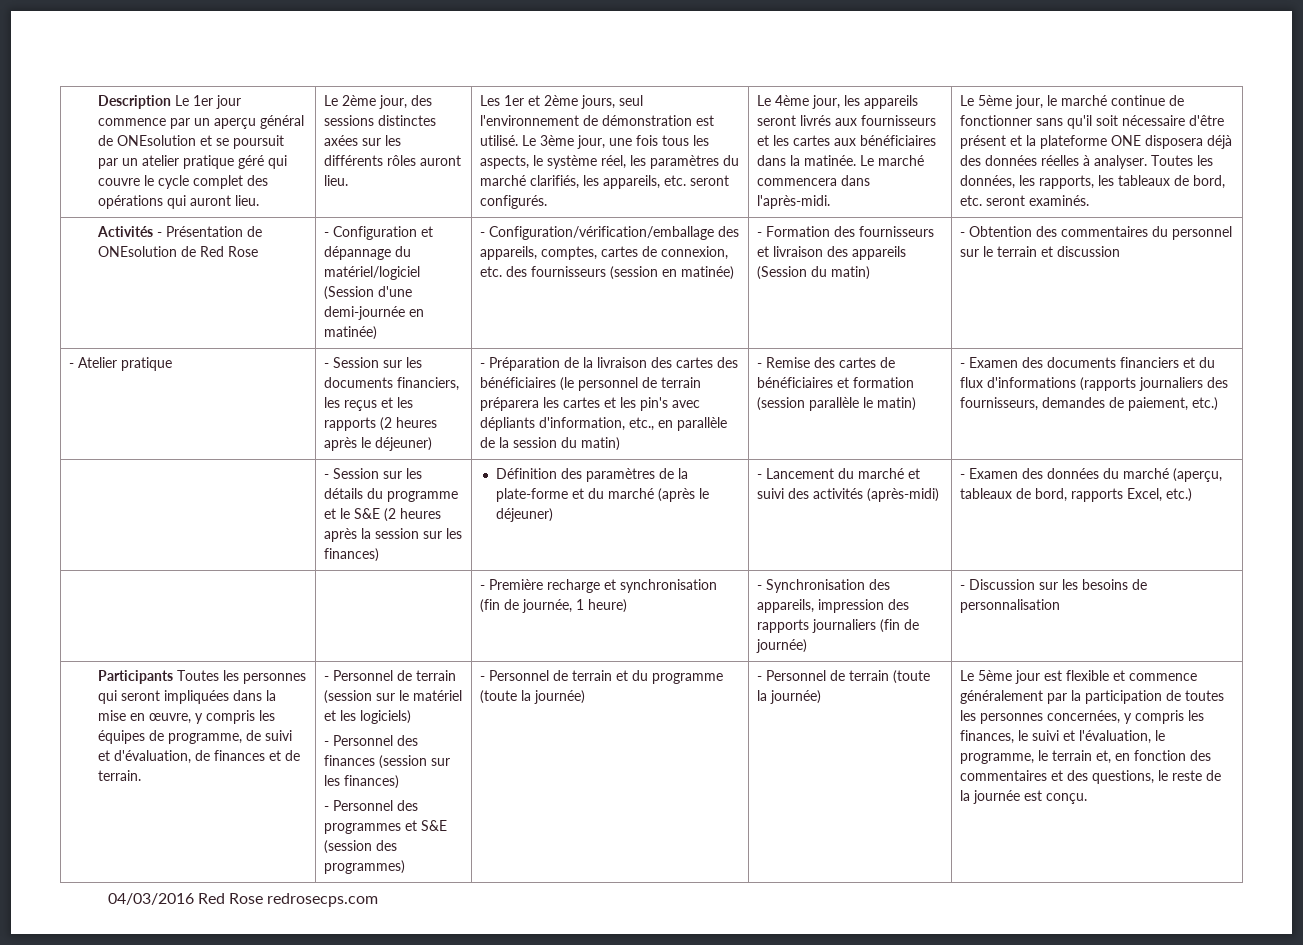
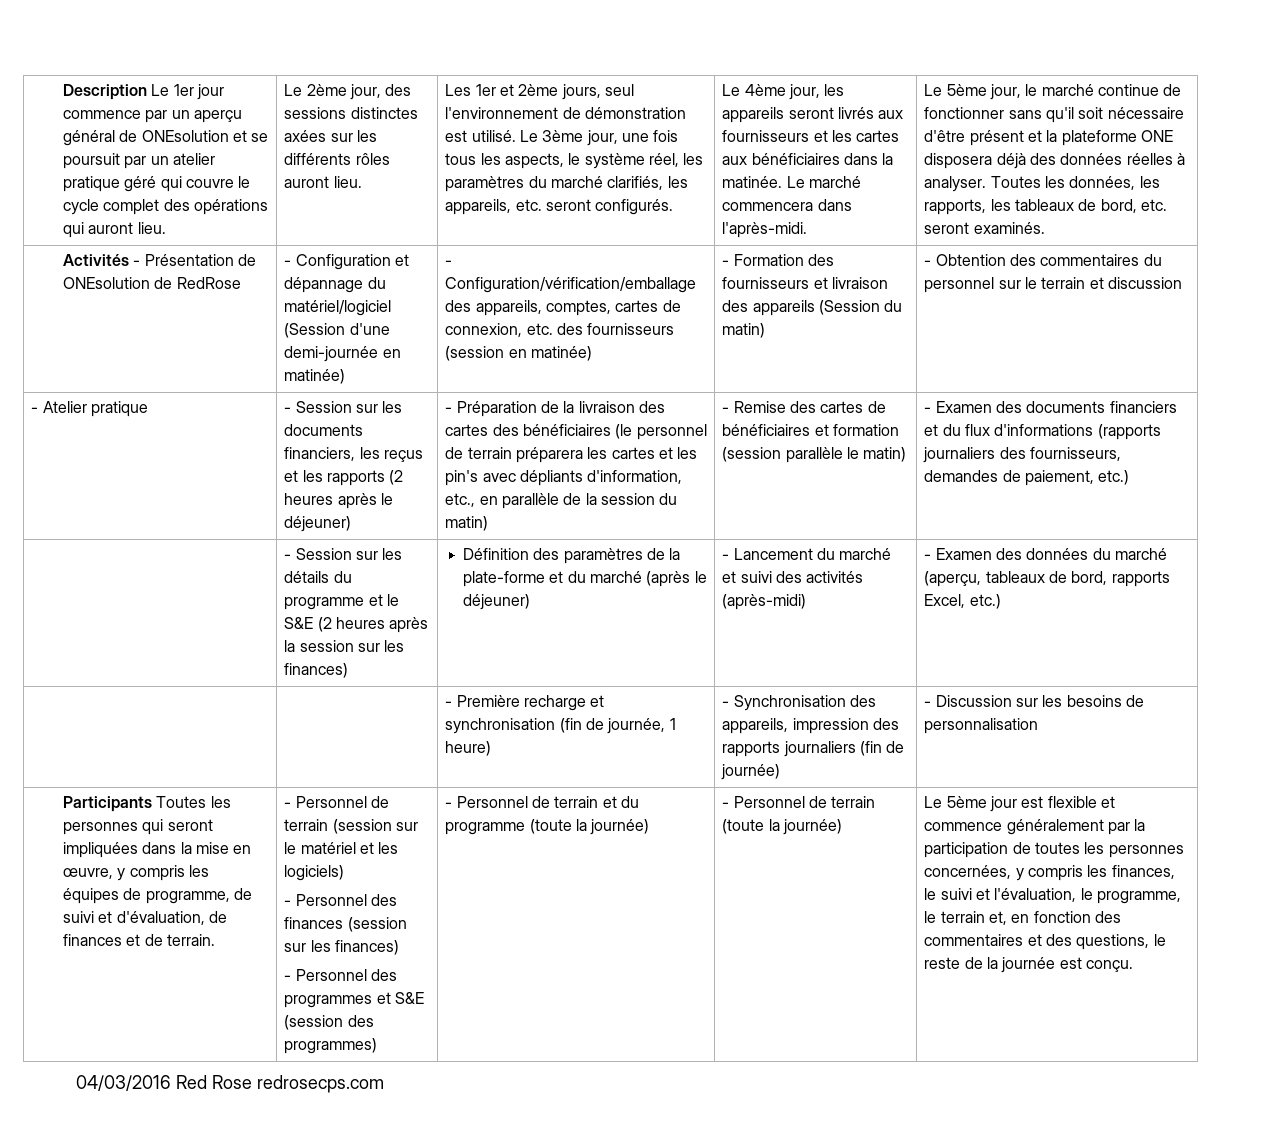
- Activités - Présentation de ONEsolution de Red Rose
+ Activités - Présentation de ONEsolution de RedRose

